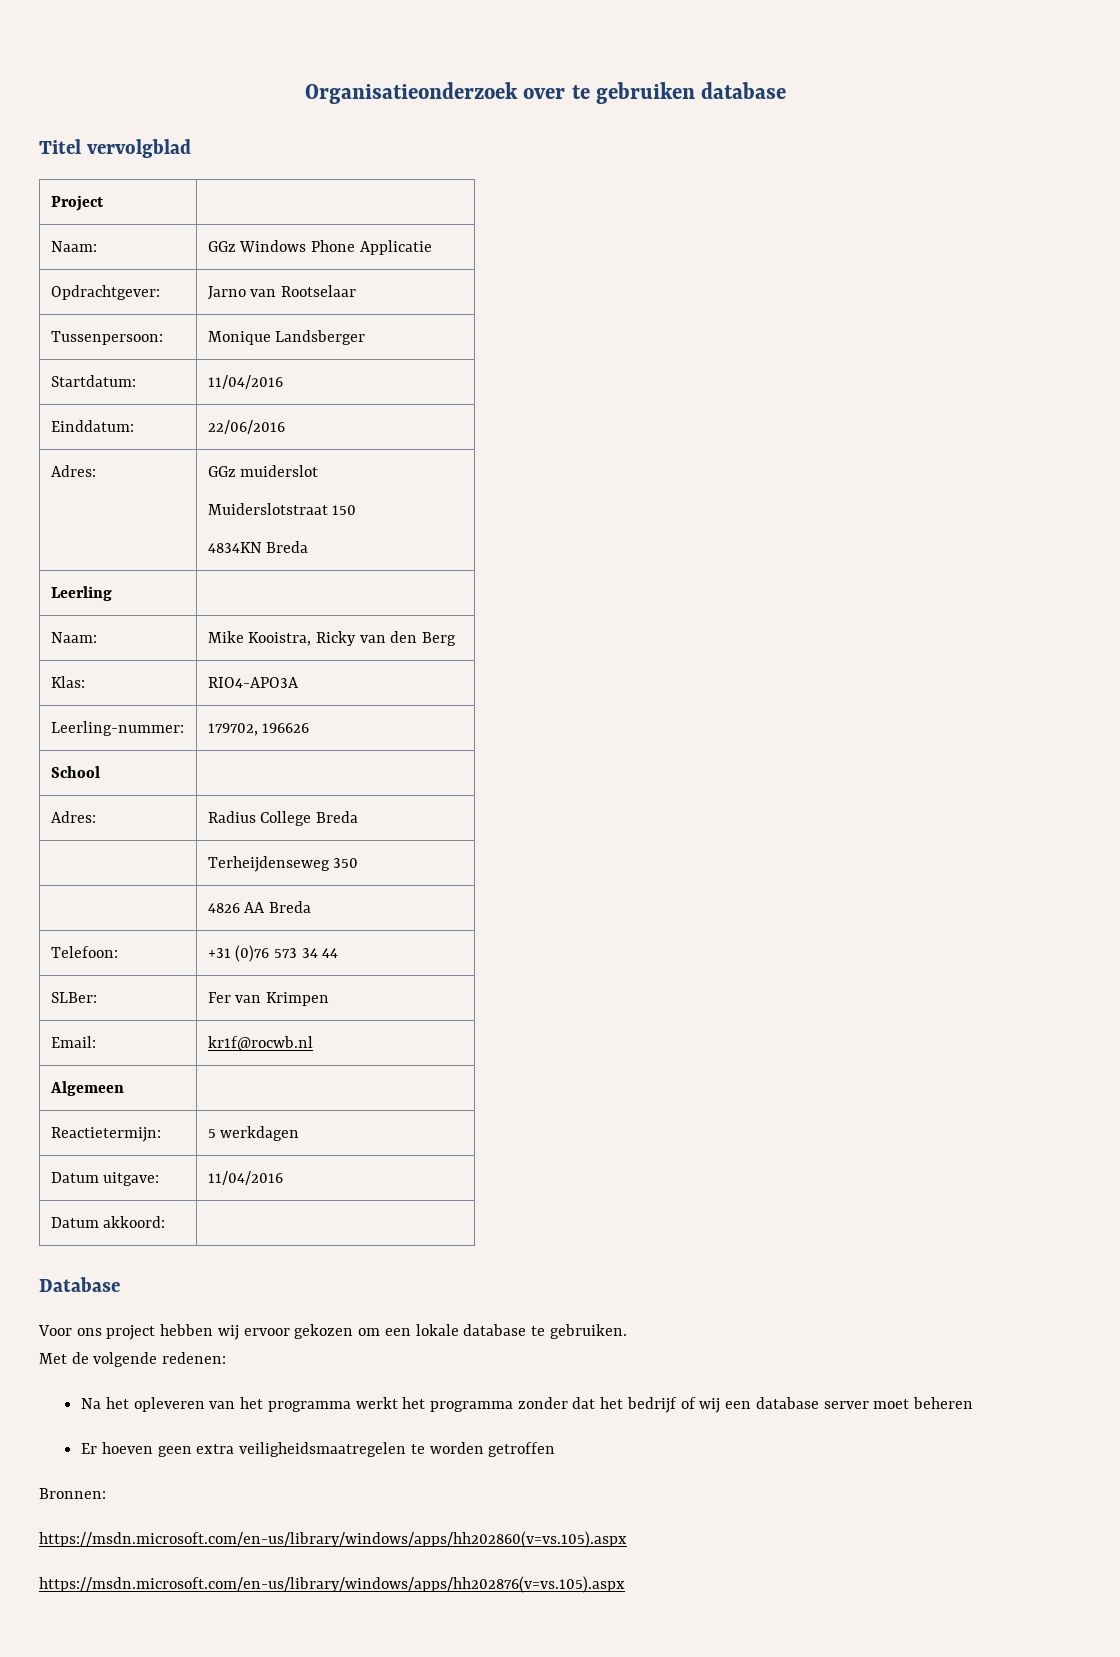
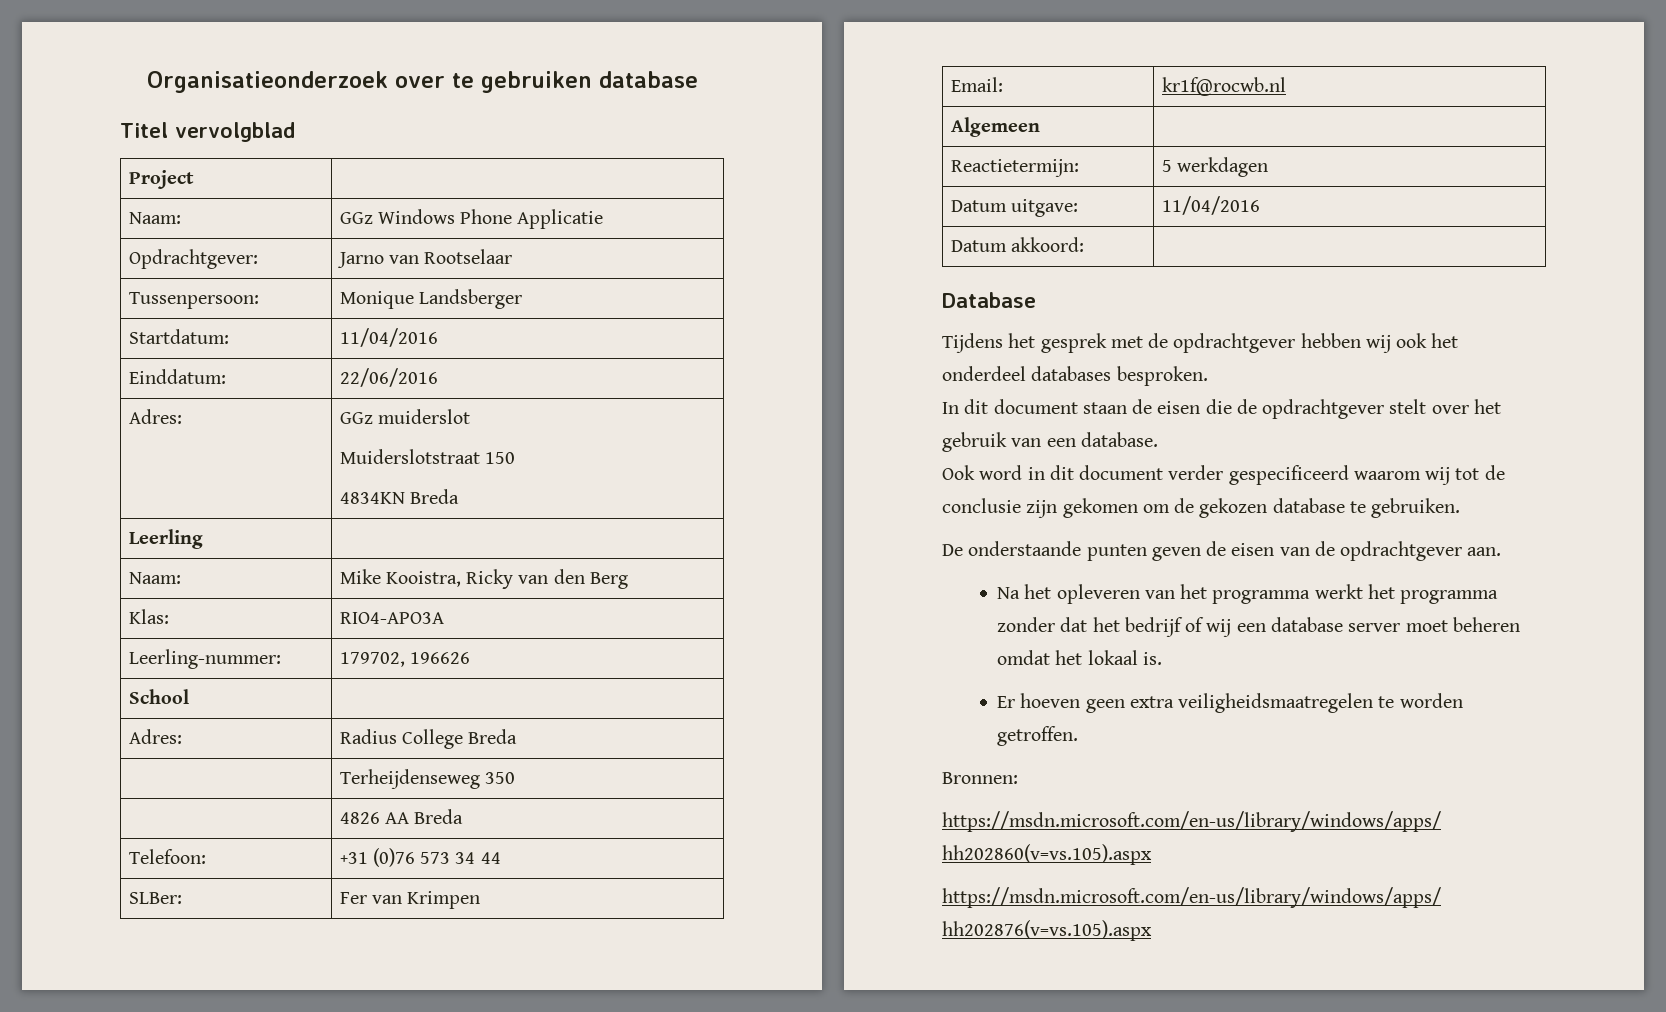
- Voor ons project hebben wij ervoor gekozen om een lokale database te gebruiken.
- Met de volgende redenen:
+ Tijdens het gesprek met de opdrachtgever hebben wij ook het onderdeel databases besproken.
+ In dit document staan de eisen die de opdrachtgever stelt over het gebruik van een database.
+ Ook word in dit document verder gespecificeerd waarom wij tot de conclusie zijn gekomen om de gekozen database te gebruiken.
+ De onderstaande punten geven de eisen van de opdrachtgever aan.
- Na het opleveren van het programma werkt het programma zonder dat het bedrijf of wij een database server moet beheren
+ Na het opleveren van het programma werkt het programma zonder dat het bedrijf of wij een database server moet beheren omdat het lokaal is.
- Er hoeven geen extra veiligheidsmaatregelen te worden getroffen
+ Er hoeven geen extra veiligheidsmaatregelen te worden getroffen.

